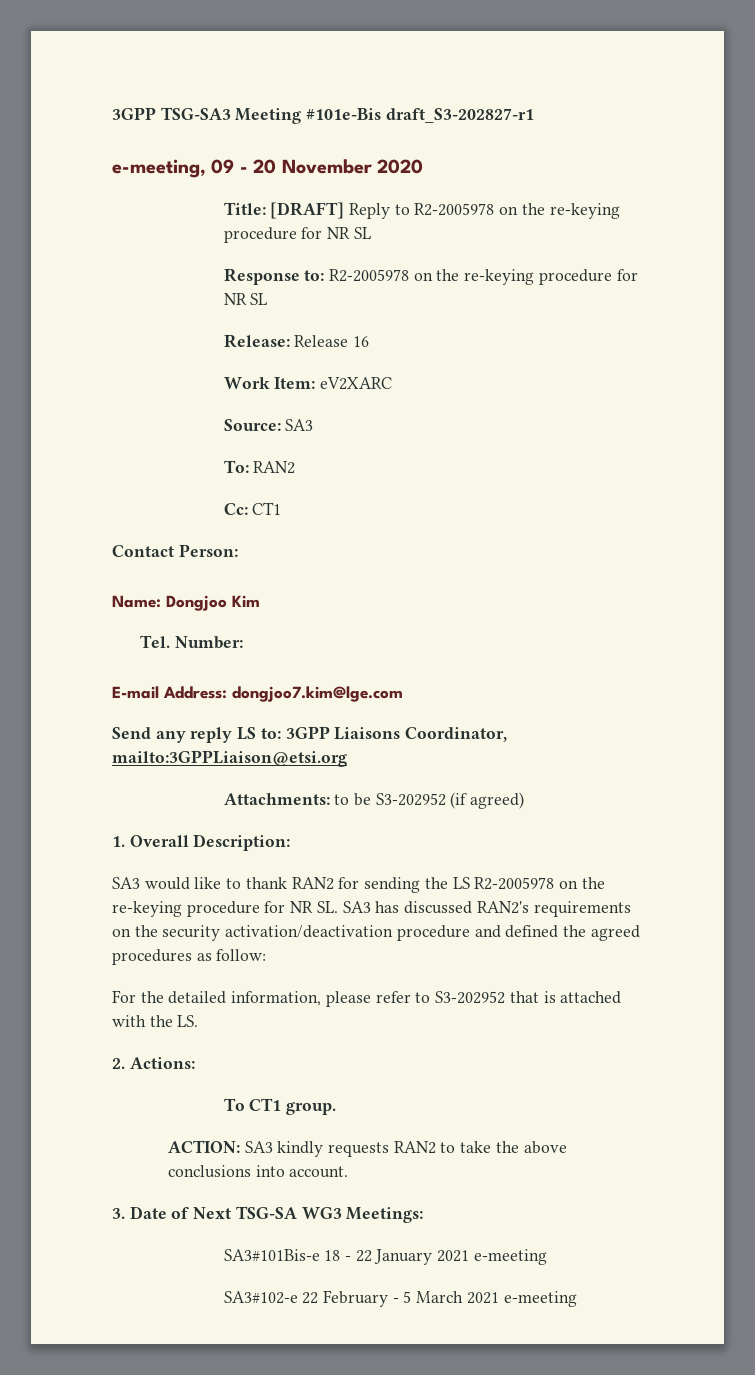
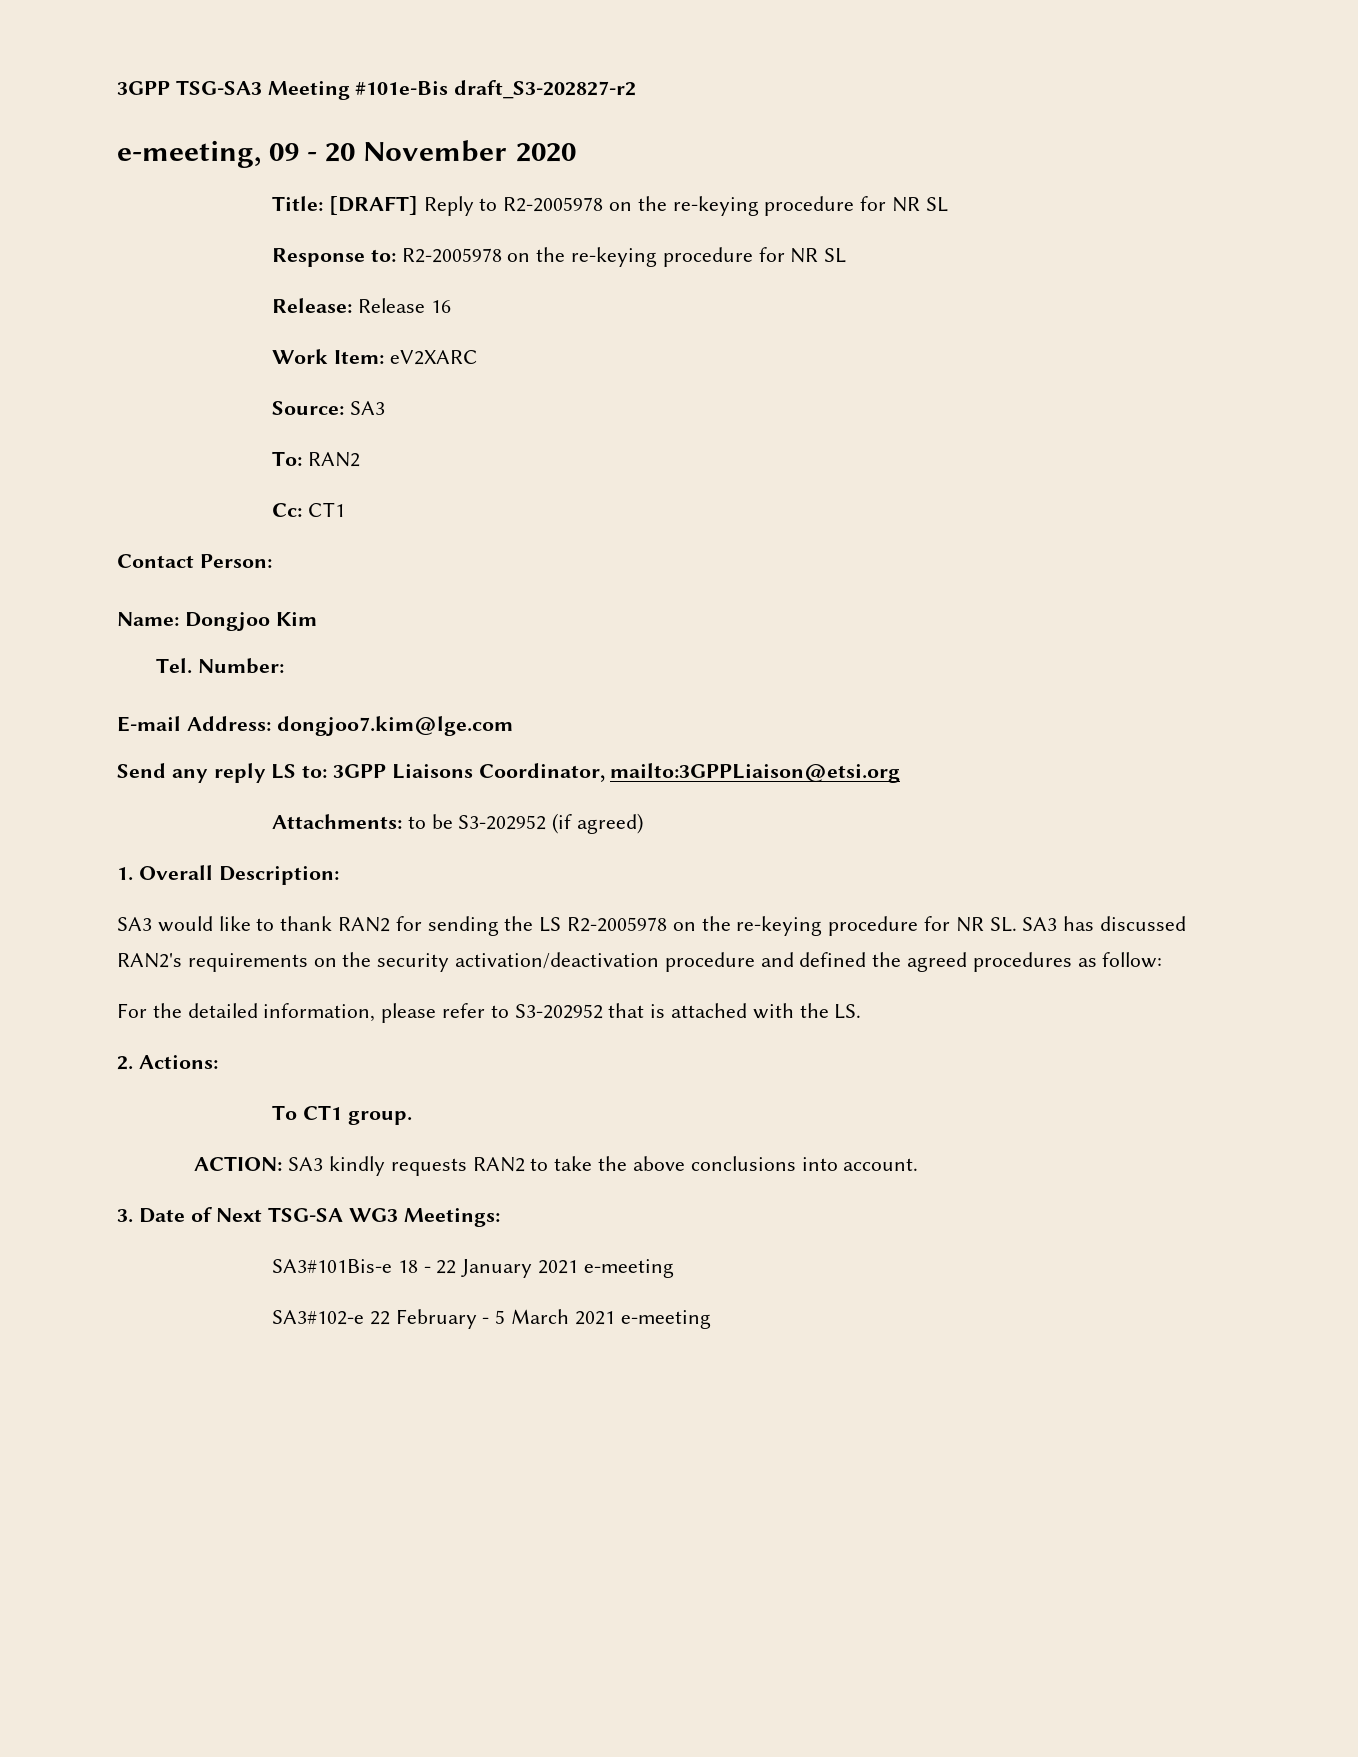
- 3GPP TSG-SA3 Meeting #101e-Bis draft_S3-202827-r1
+ 3GPP TSG-SA3 Meeting #101e-Bis draft_S3-202827-r2

